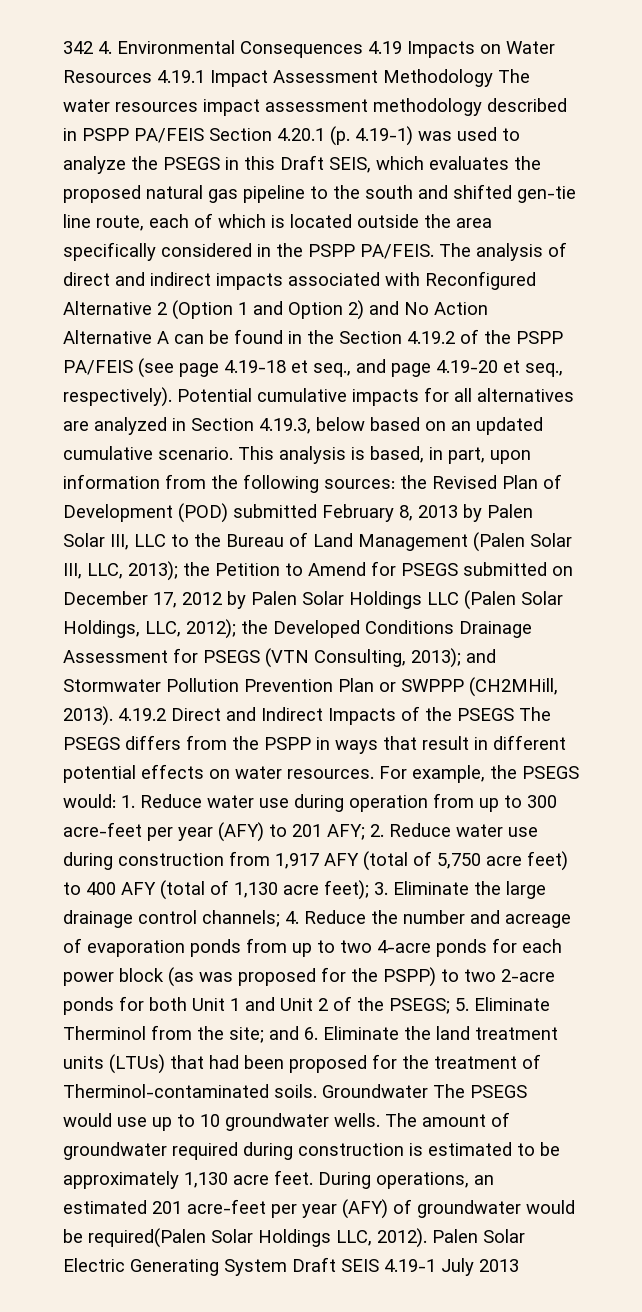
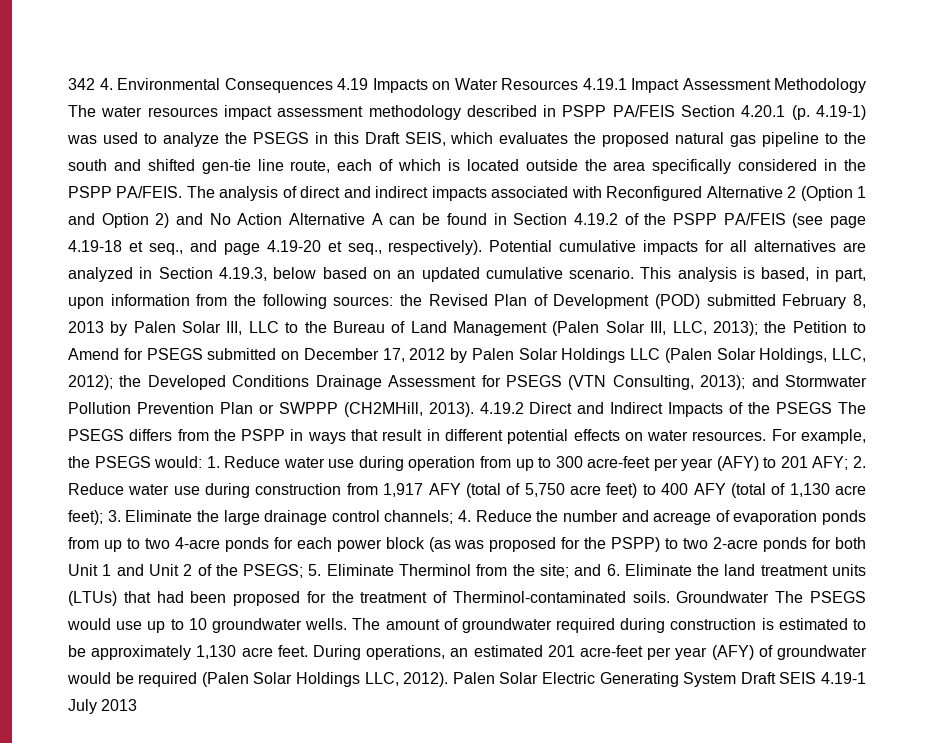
- The analysis of direct and indirect impacts associated with Reconfigured Alternative 2 (Option 1 and Option 2) and No Action Alternative A can be found in the Section 4.19.2 of the PSPP PA/FEIS (see page 4.19-18 et seq., and page 4.19-20 et seq., respectively).
+ The analysis of direct and indirect impacts associated with Reconfigured Alternative 2 (Option 1 and Option 2) and No Action Alternative A can be found in Section 4.19.2 of the PSPP PA/FEIS (see page 4.19-18 et seq., and page 4.19-20 et seq., respectively).
- During operations, an estimated 201 acre-feet per year (AFY) of groundwater would be required(Palen Solar Holdings LLC, 2012).
+ During operations, an estimated 201 acre-feet per year (AFY) of groundwater would be required (Palen Solar Holdings LLC, 2012).

